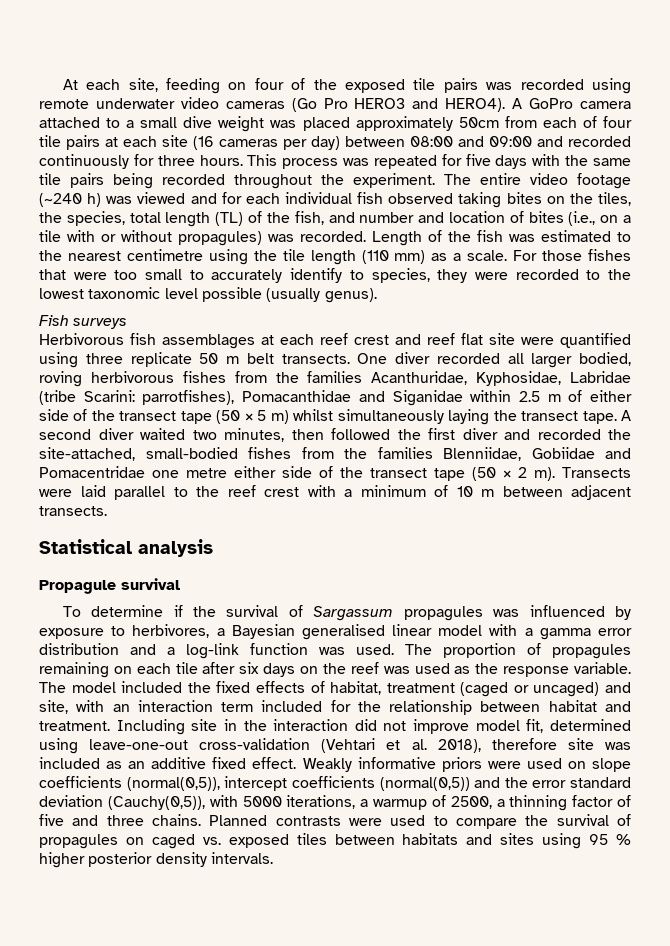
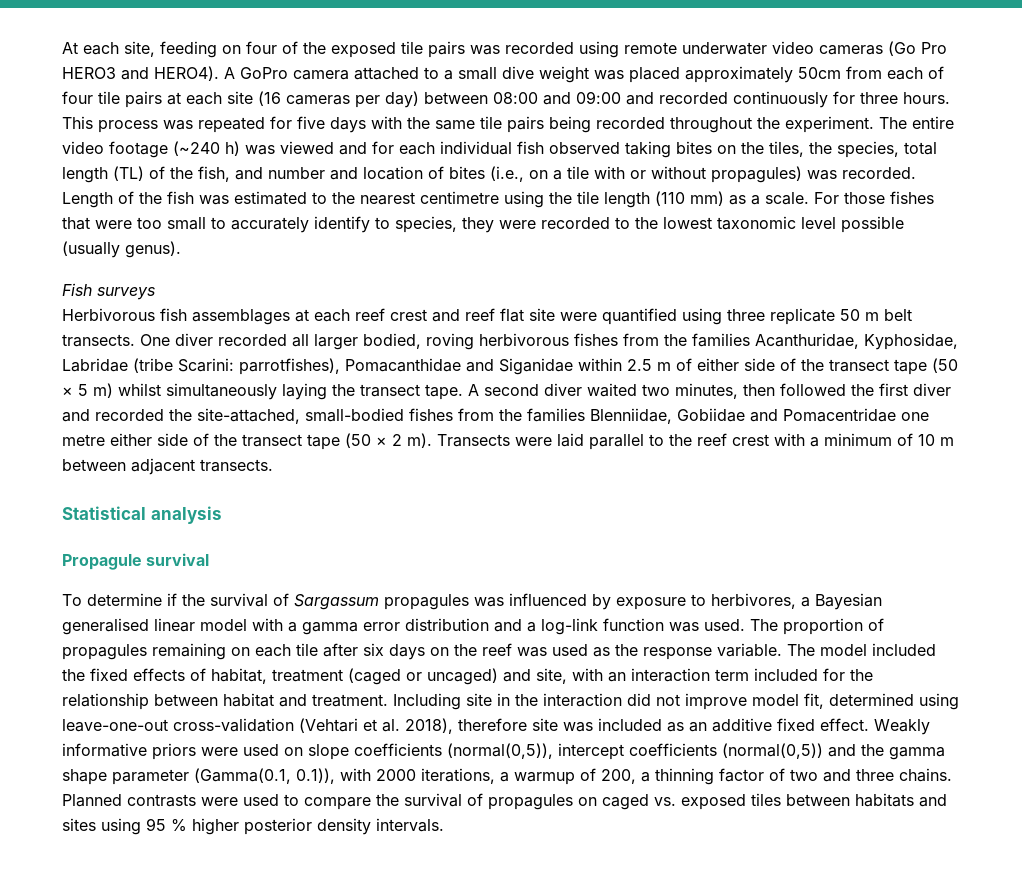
- Weakly informative priors were used on slope coefficients (normal(0,5)), intercept coefficients (normal(0,5)) and the error standard deviation (Cauchy(0,5)), with 5000 iterations, a warmup of 2500, a thinning factor of five and three chains.
+ Weakly informative priors were used on slope coefficients (normal(0,5)), intercept coefficients (normal(0,5)) and the gamma shape parameter (Gamma(0.1, 0.1)), with 2000 iterations, a warmup of 200, a thinning factor of two and three chains.

